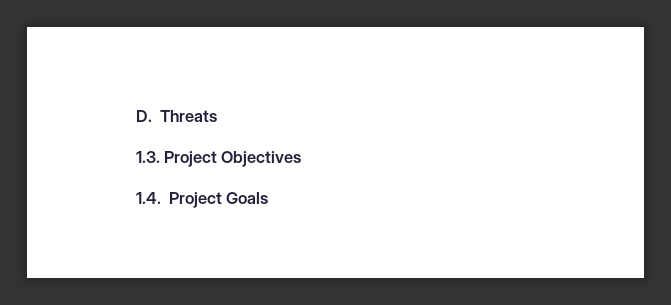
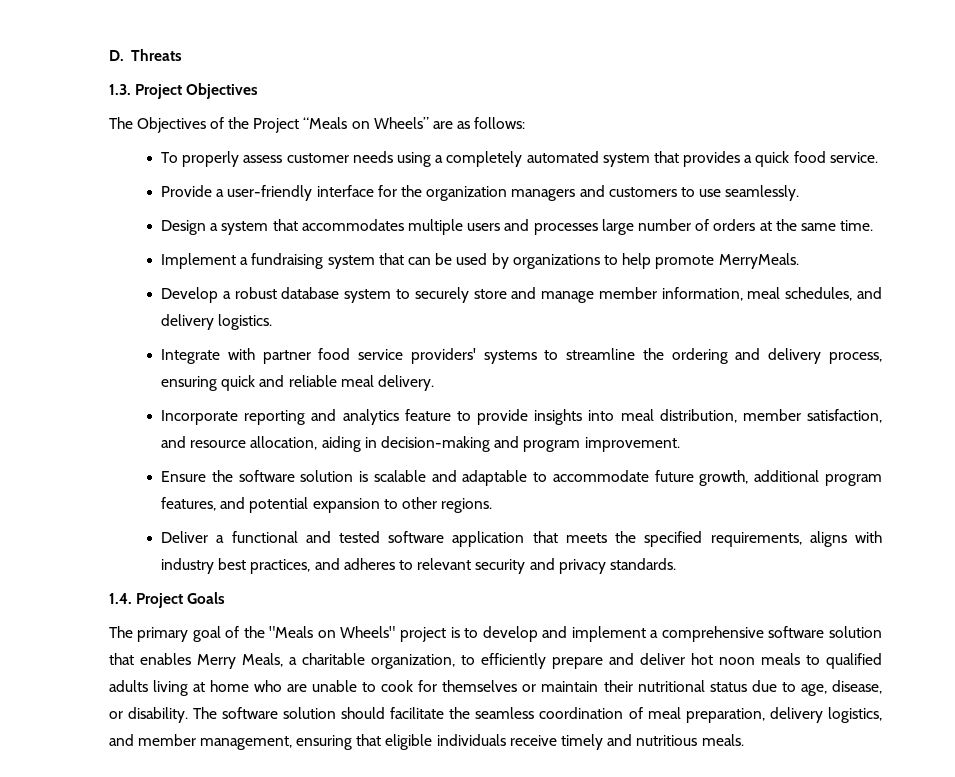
+ The Objectives of the Project “Meals on Wheels” are as follows:
+ To properly assess customer needs using a completely automated system that provides a quick food service.
+ Provide a user-friendly interface for the organization managers and customers to use seamlessly.
+ Design a system that accommodates multiple users and processes large number of orders at the same time.
+ Implement a fundraising system that can be used by organizations to help promote MerryMeals.
+ Develop a robust database system to securely store and manage member information, meal schedules, and delivery logistics.
+ Integrate with partner food service providers' systems to streamline the ordering and delivery process, ensuring quick and reliable meal delivery.
+ Incorporate reporting and analytics feature to provide insights into meal distribution, member satisfaction, and resource allocation, aiding in decision-making and program improvement.
+ Ensure the software solution is scalable and adaptable to accommodate future growth, additional program features, and potential expansion to other regions.
+ Deliver a functional and tested software application that meets the specified requirements, aligns with industry best practices, and adheres to relevant security and privacy standards.
  1.4. Project Goals
+ The primary goal of the "Meals on Wheels" project is to develop and implement a comprehensive software solution that enables Merry Meals, a charitable organization, to efficiently prepare and deliver hot noon meals to qualified adults living at home who are unable to cook for themselves or maintain their nutritional status due to age, disease, or disability. The software solution should facilitate the seamless coordination of meal preparation, delivery logistics, and member management, ensuring that eligible individuals receive timely and nutritious meals.

